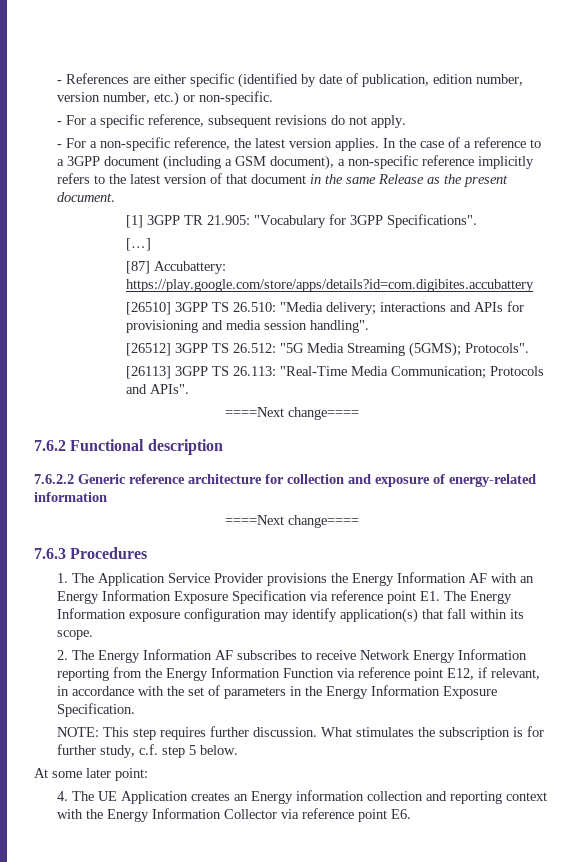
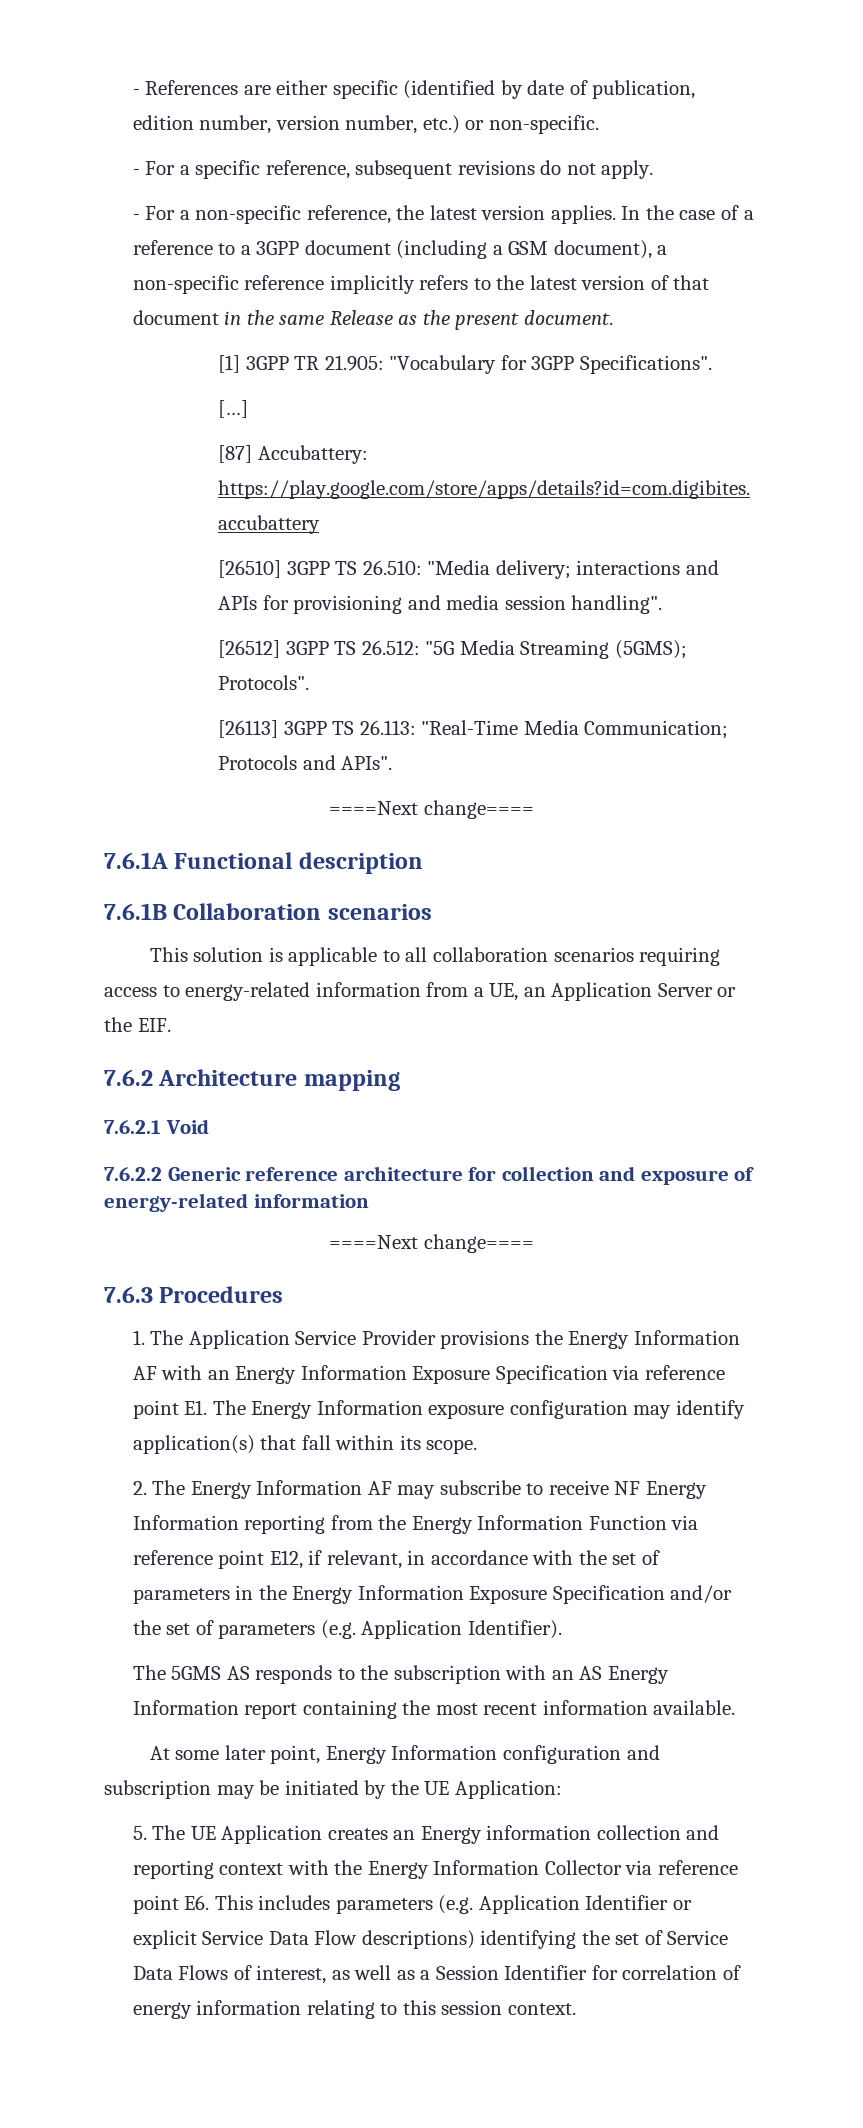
- 7.6.2 Functional description
+ 7.6.1A Functional description
+ 7.6.1B Collaboration scenarios
+ This solution is applicable to all collaboration scenarios requiring access to energy-related information from a UE, an Application Server or the EIF.
+ 7.6.2 Architecture mapping
+ 7.6.2.1 Void
- 2. The Energy Information AF subscribes to receive Network Energy Information reporting from the Energy Information Function via reference point E12, if relevant, in accordance with the set of parameters in the Energy Information Exposure Specification.
- NOTE: This step requires further discussion. What stimulates the subscription is for further study, c.f. step 5 below.
- At some later point:
- 4. The UE Application creates an Energy information collection and reporting context with the Energy Information Collector via reference point E6.
+ 2. The Energy Information AF may subscribe to receive NF Energy Information reporting from the Energy Information Function via reference point E12, if relevant, in accordance with the set of parameters in the Energy Information Exposure Specification and/or the set of parameters (e.g. Application Identifier).
+ The 5GMS AS responds to the subscription with an AS Energy Information report containing the most recent information available.
+ At some later point, Energy Information configuration and subscription may be initiated by the UE Application:
+ 5. The UE Application creates an Energy information collection and reporting context with the Energy Information Collector via reference point E6. This includes parameters (e.g. Application Identifier or explicit Service Data Flow descriptions) identifying the set of Service Data Flows of interest, as well as a Session Identifier for correlation of energy information relating to this session context.

